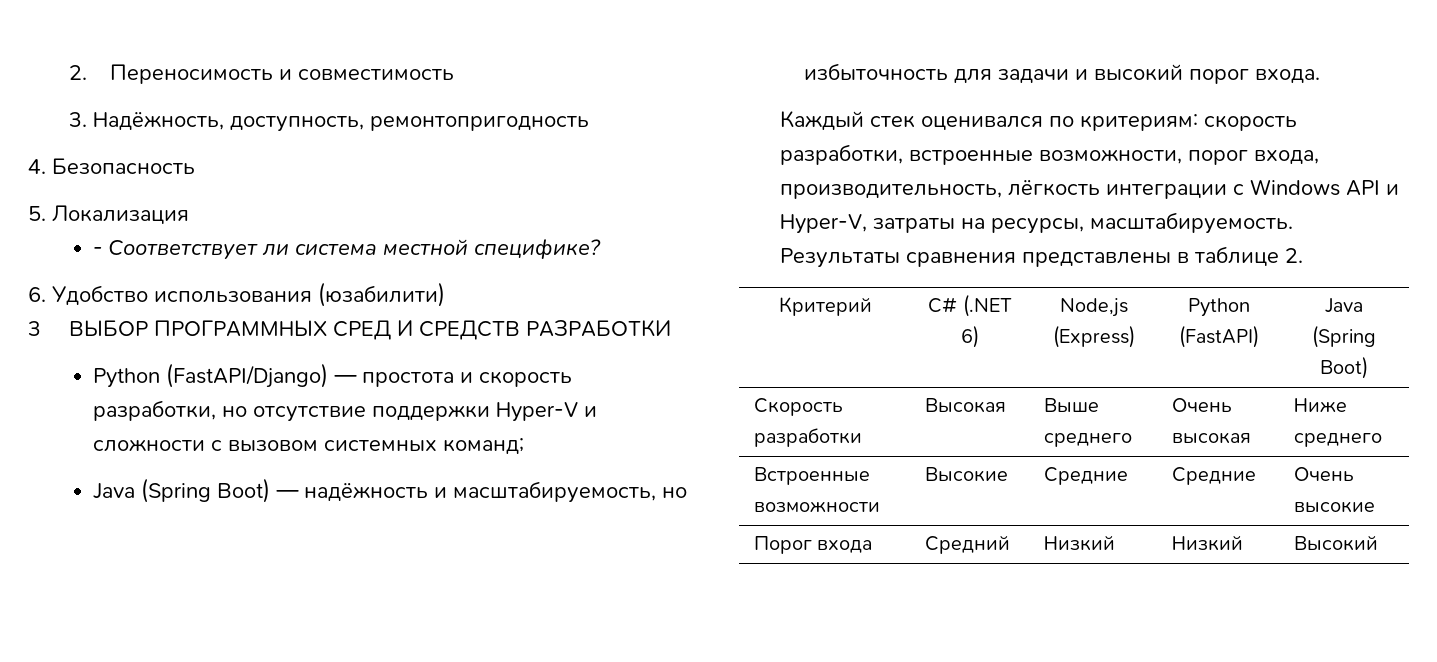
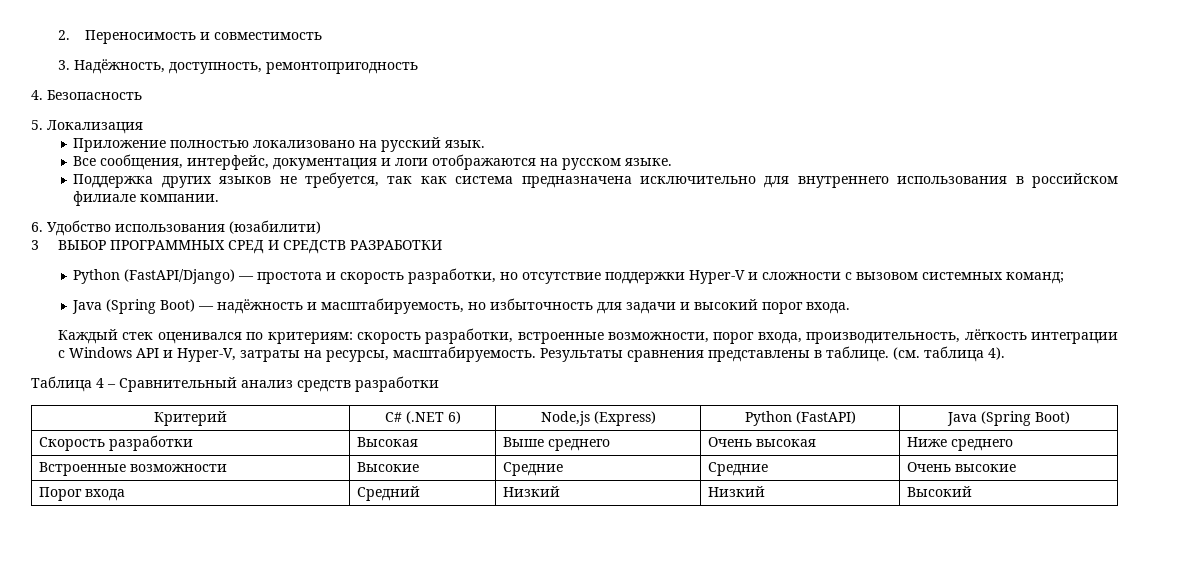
- - Соответствует ли система местной специфике?
+ Приложение полностью локализовано на русский язык.
+ Все сообщения, интерфейс, документация и логи отображаются на русском языке.
+ Поддержка других языков не требуется, так как система предназначена исключительно для внутреннего использования в российском филиале компании.
- Результаты сравнения представлены в таблице 2.
+ Результаты сравнения представлены в таблице. (см. таблица 4).
+ Таблица 4 – Сравнительный анализ средств разработки

